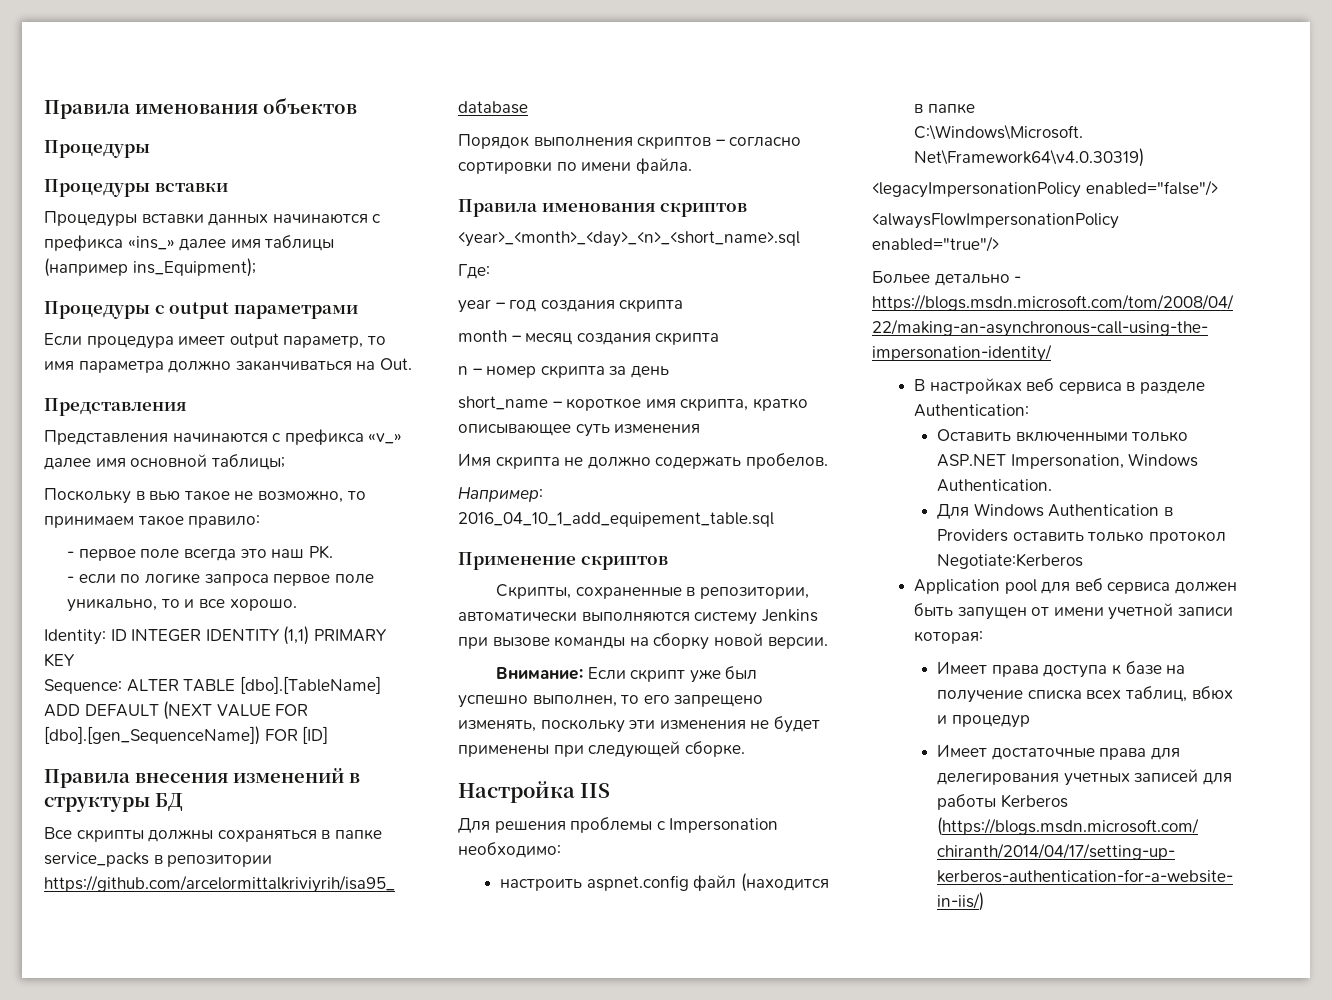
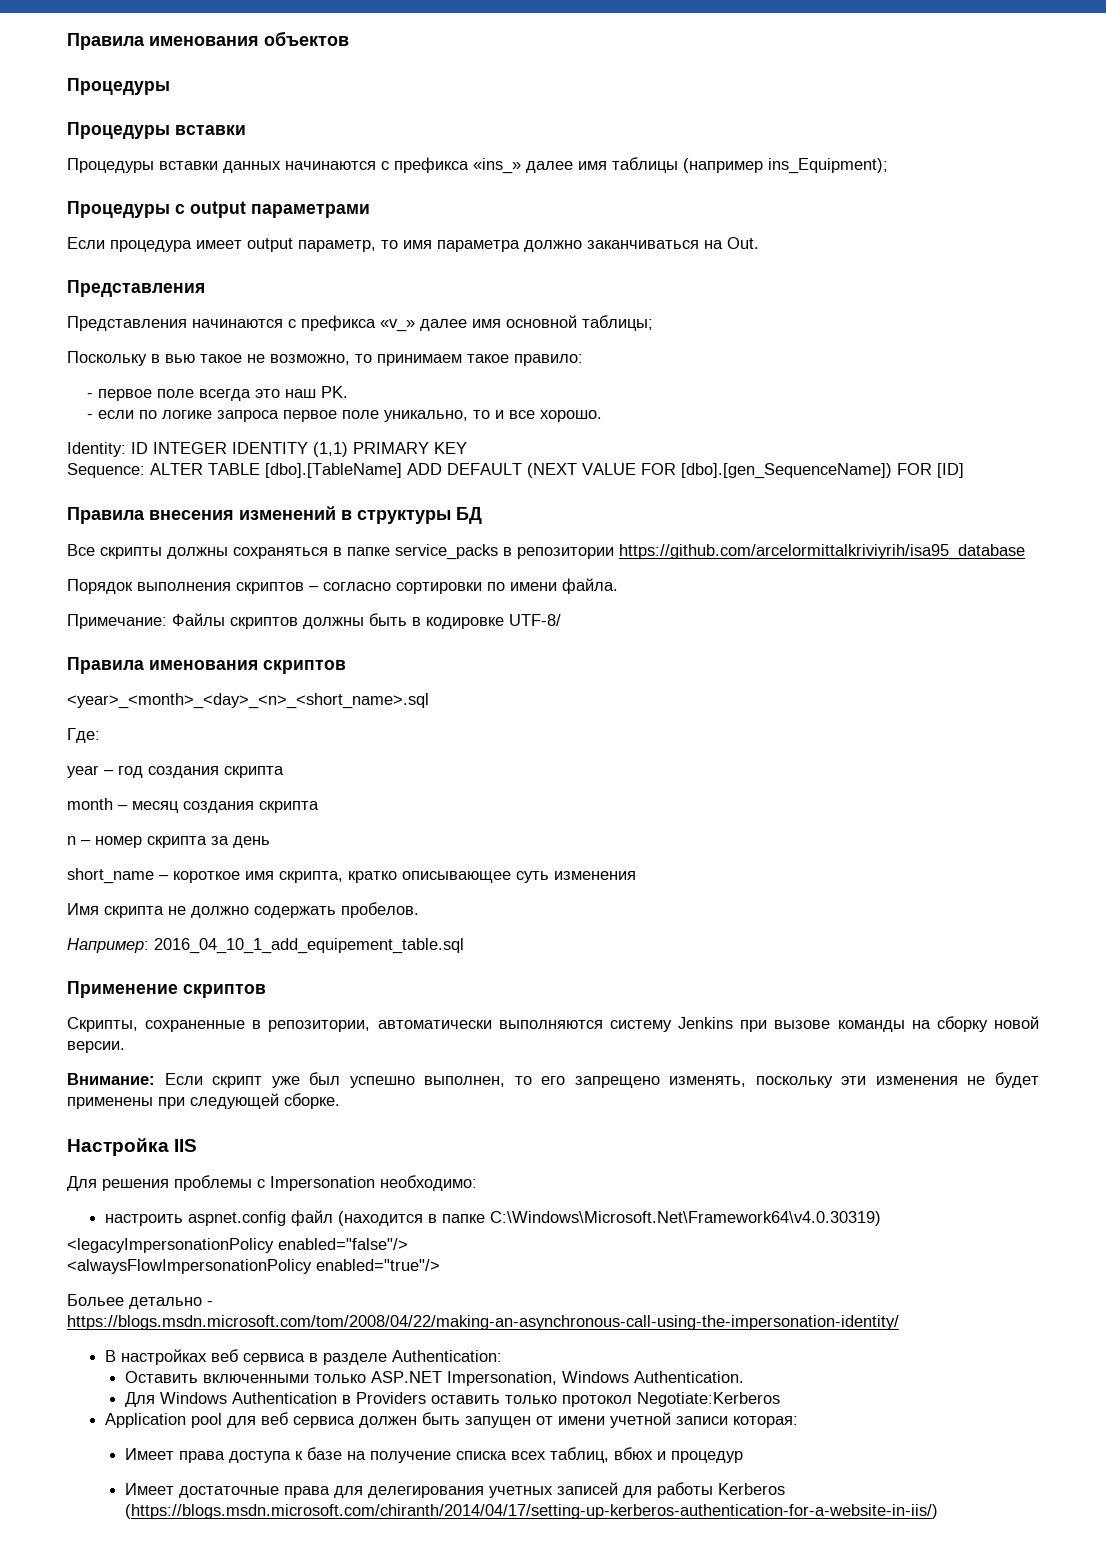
+ Примечание: Файлы скриптов должны быть в кодировке UTF-8/

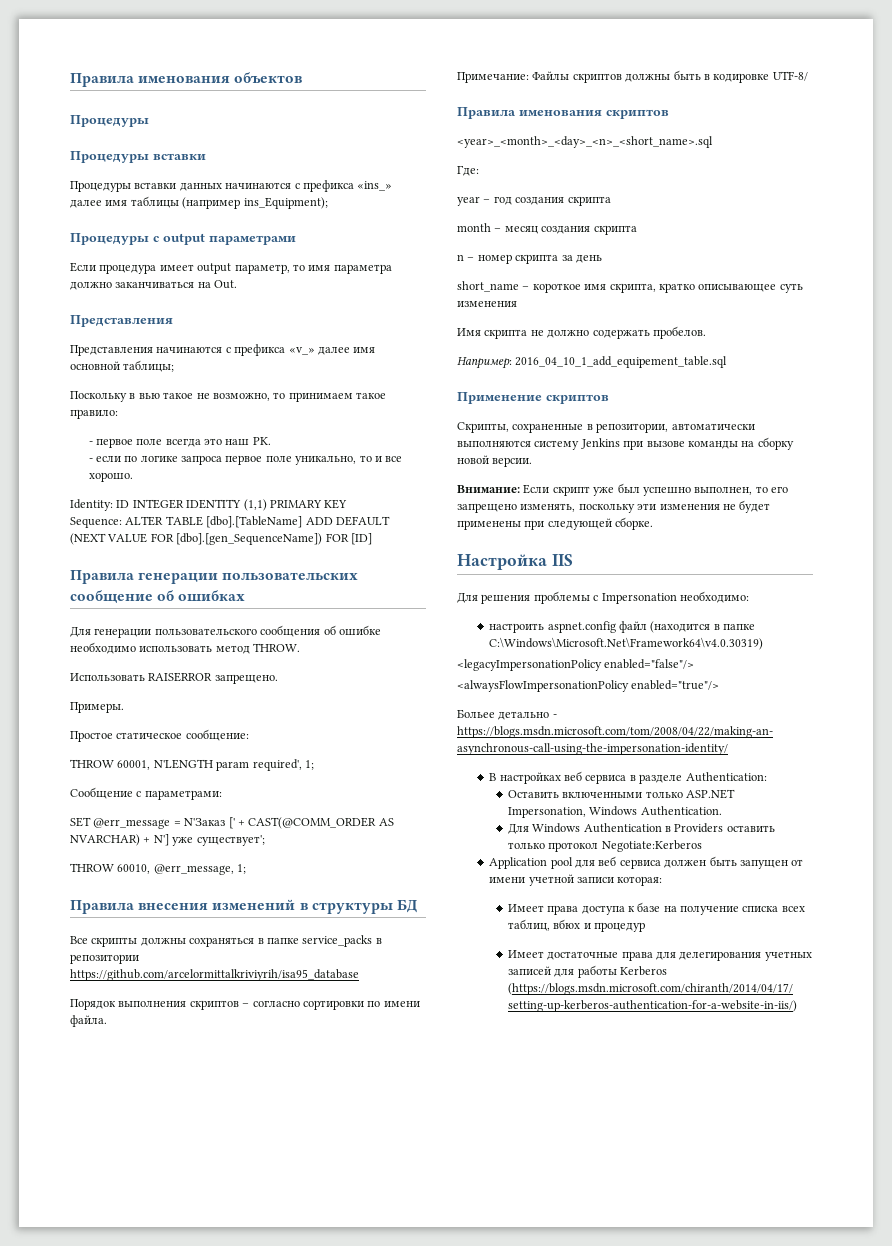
+ Правила генерации пользовательских сообщение об ошибках
+ Для генерации пользовательского сообщения об ошибке необходимо использовать метод THROW.
+ Использовать RAISERROR запрещено.
+ Примеры.
+ Простое статическое сообщение:
+ THROW 60001, N'LENGTH param required', 1;
+ Сообщение с параметрами:
+ SET @err_message = N'Заказ [' + CAST(@COMM_ORDER AS NVARCHAR) + N'] уже существует';
+ THROW 60010, @err_message, 1;

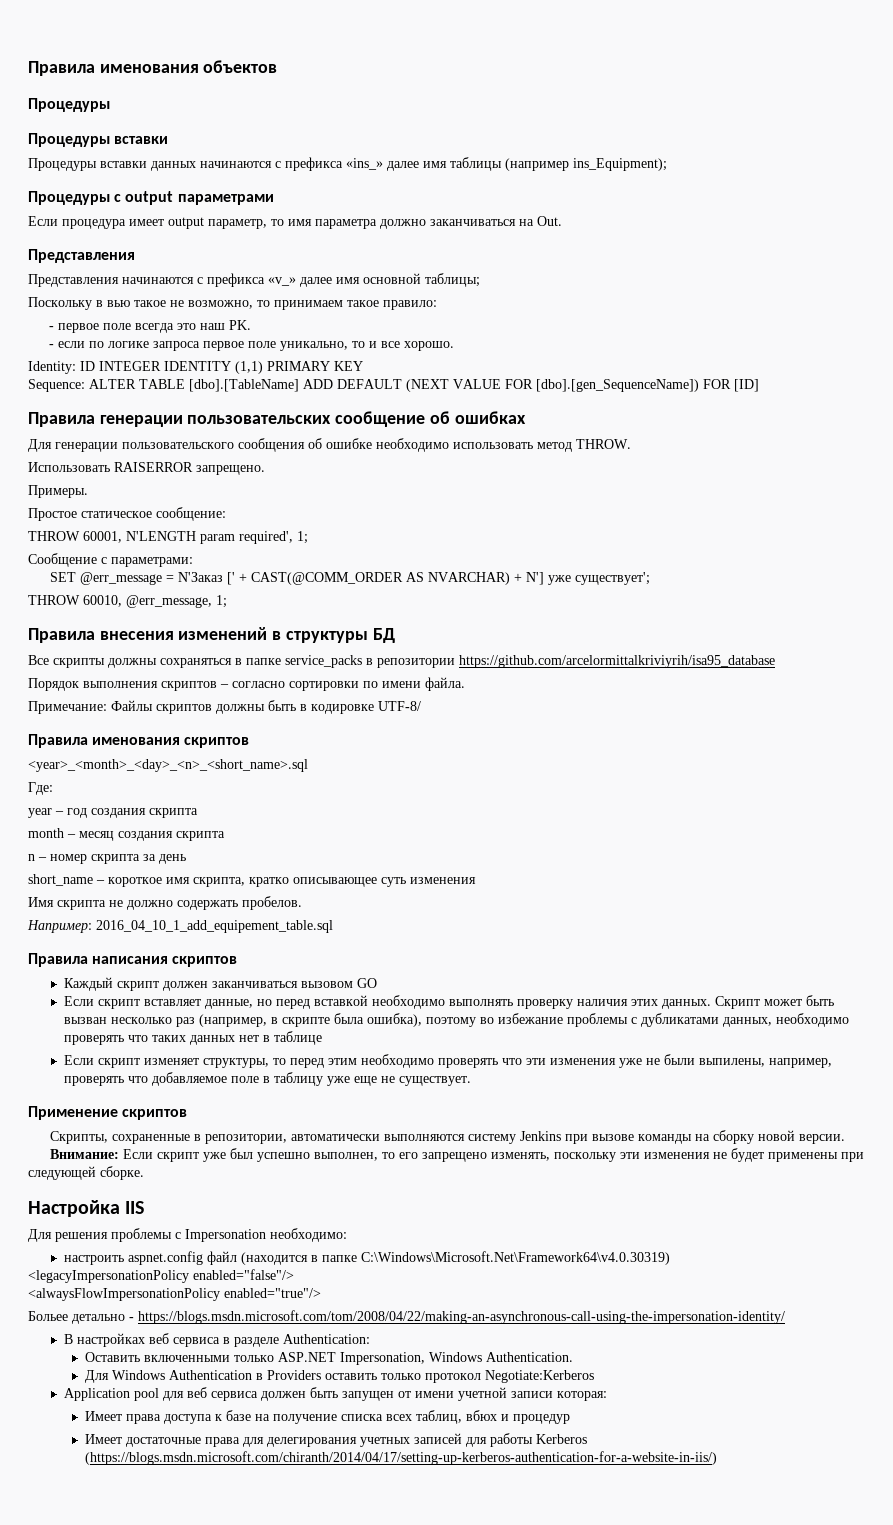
+ Правила написания скриптов
+ Каждый скрипт должен заканчиваться вызовом GO
+ Если скрипт вставляет данные, но перед вставкой необходимо выполнять проверку наличия этих данных. Скрипт может быть вызван несколько раз (например, в скрипте была ошибка), поэтому во избежание проблемы с дубликатами данных, необходимо проверять что таких данных нет в таблице
+ Если скрипт изменяет структуры, то перед этим необходимо проверять что эти изменения уже не были выпилены, например, проверять что добавляемое поле в таблицу уже еще не существует.

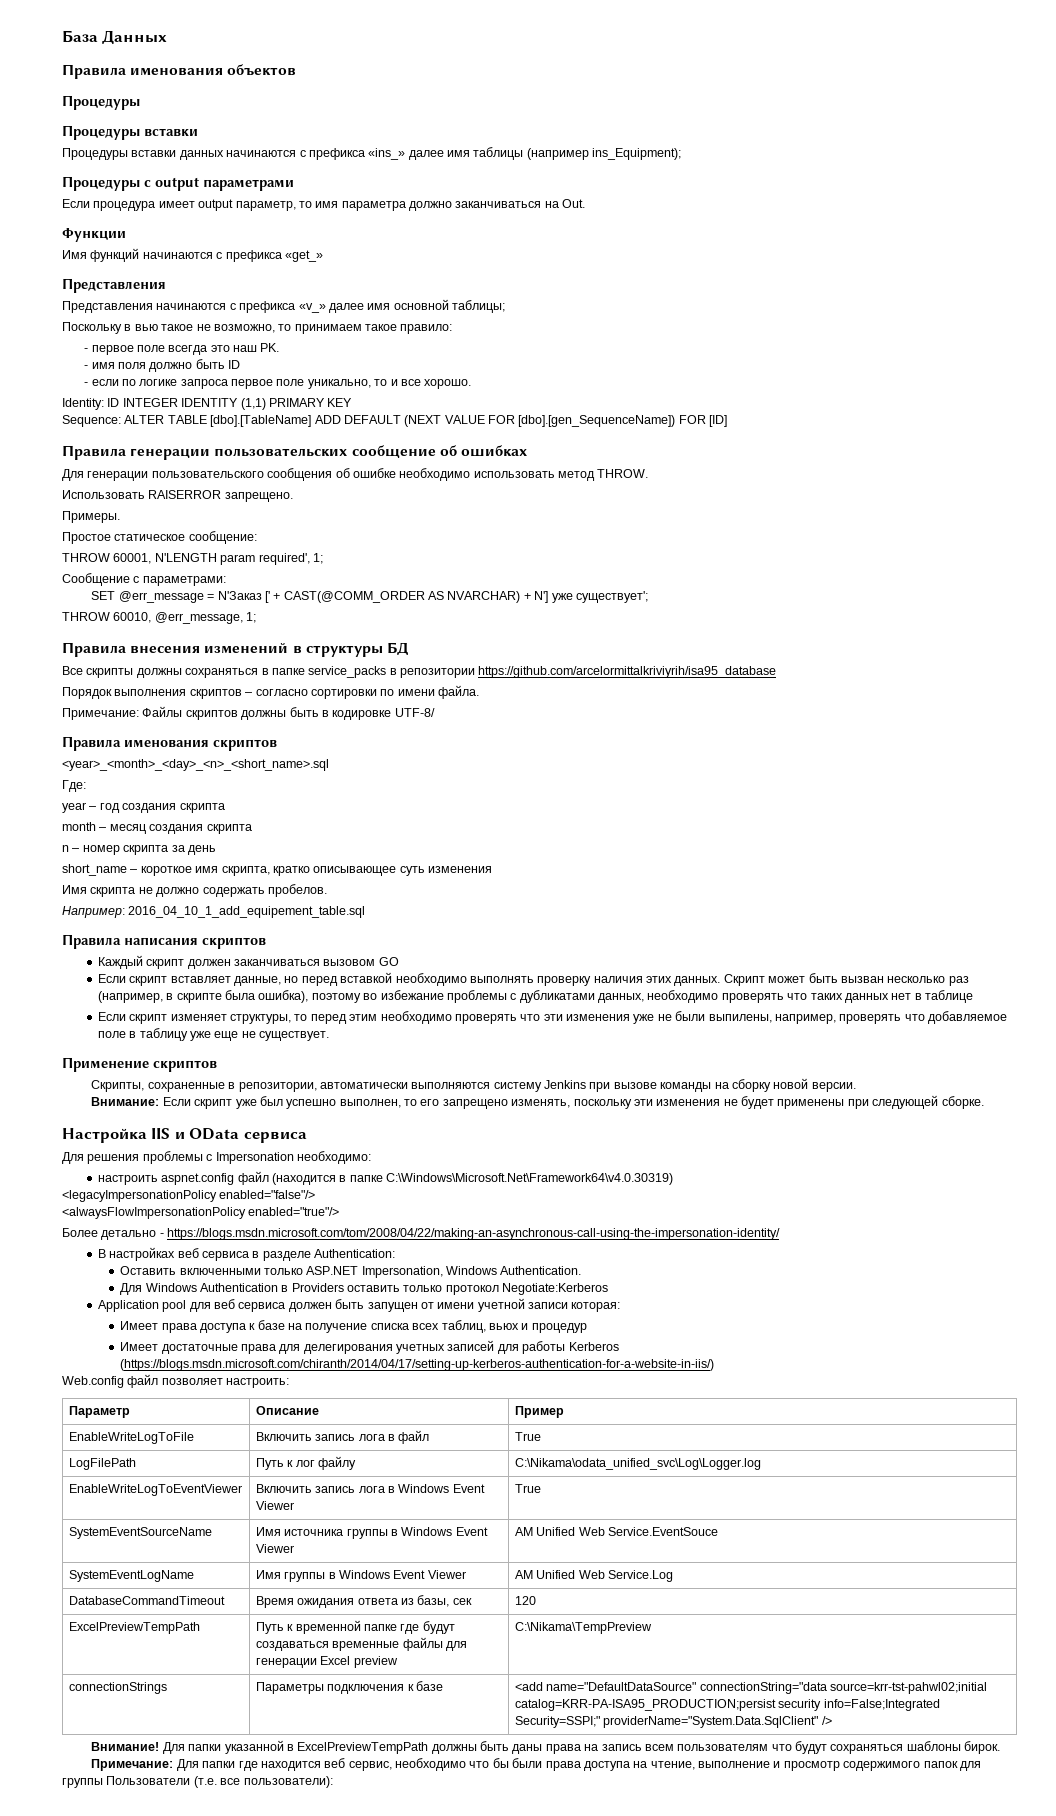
+ База Данных
+ Функции
+ Имя функций начинаются с префикса «get_»
+ - имя поля должно быть ID
- Настройка IIS
+ Настройка IIS и OData сервиса
- Больее детально - https://blogs.msdn.microsoft.com/tom/2008/04/22/making-an-asynchronous-call-using-the-impersonation-identity/
+ Более детально - https://blogs.msdn.microsoft.com/tom/2008/04/22/making-an-asynchronous-call-using-the-impersonation-identity/
- Имеет права доступа к базе на получение списка всех таблиц, вбюх и процедур
+ Имеет права доступа к базе на получение списка всех таблиц, вьюх и процедур
+ Web.config файл позволяет настроить:
+ Параметр | Описание | Пример
+ EnableWriteLogToFile | Включить запись лога в файл | True
+ LogFilePath | Путь к лог файлу | C:\Nikama\odata_unified_svc\Log\Logger.log
+ EnableWriteLogToEventViewer | Включить запись лога в Windows Event Viewer | True
+ SystemEventSourceName | Имя источника группы в Windows Event Viewer | AM Unified Web Service.EventSouce
+ SystemEventLogName | Имя группы в Windows Event Viewer | AM Unified Web Service.Log
+ DatabaseCommandTimeout | Время ожидания ответа из базы, сек | 120
+ ExcelPreviewTempPath | Путь к временной папке где будут создаваться временные файлы для генерации Excel preview | C:\Nikama\TempPreview
+ connectionStrings | Параметры подключения к базе | <add name="DefaultDataSource" connectionString="data source=krr-tst-pahwl02;initial catalog=KRR-PA-ISA95_PRODUCTION;persist security info=False;Integrated Security=SSPI;" providerName="System.Data.SqlClient" />
+ Внимание! Для папки указанной в ExcelPreviewTempPath должны быть даны права на запись всем пользователям что будут сохраняться шаблоны бирок.
+ Примечание: Для папки где находится веб сервис, необходимо что бы были права доступа на чтение, выполнение и просмотр содержимого папок для группы Пользователи (т.е. все пользователи):

